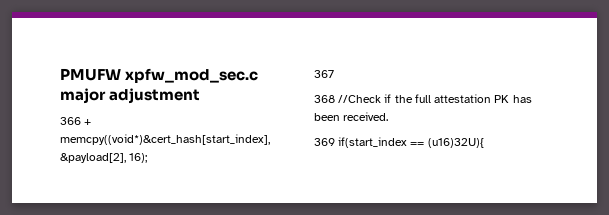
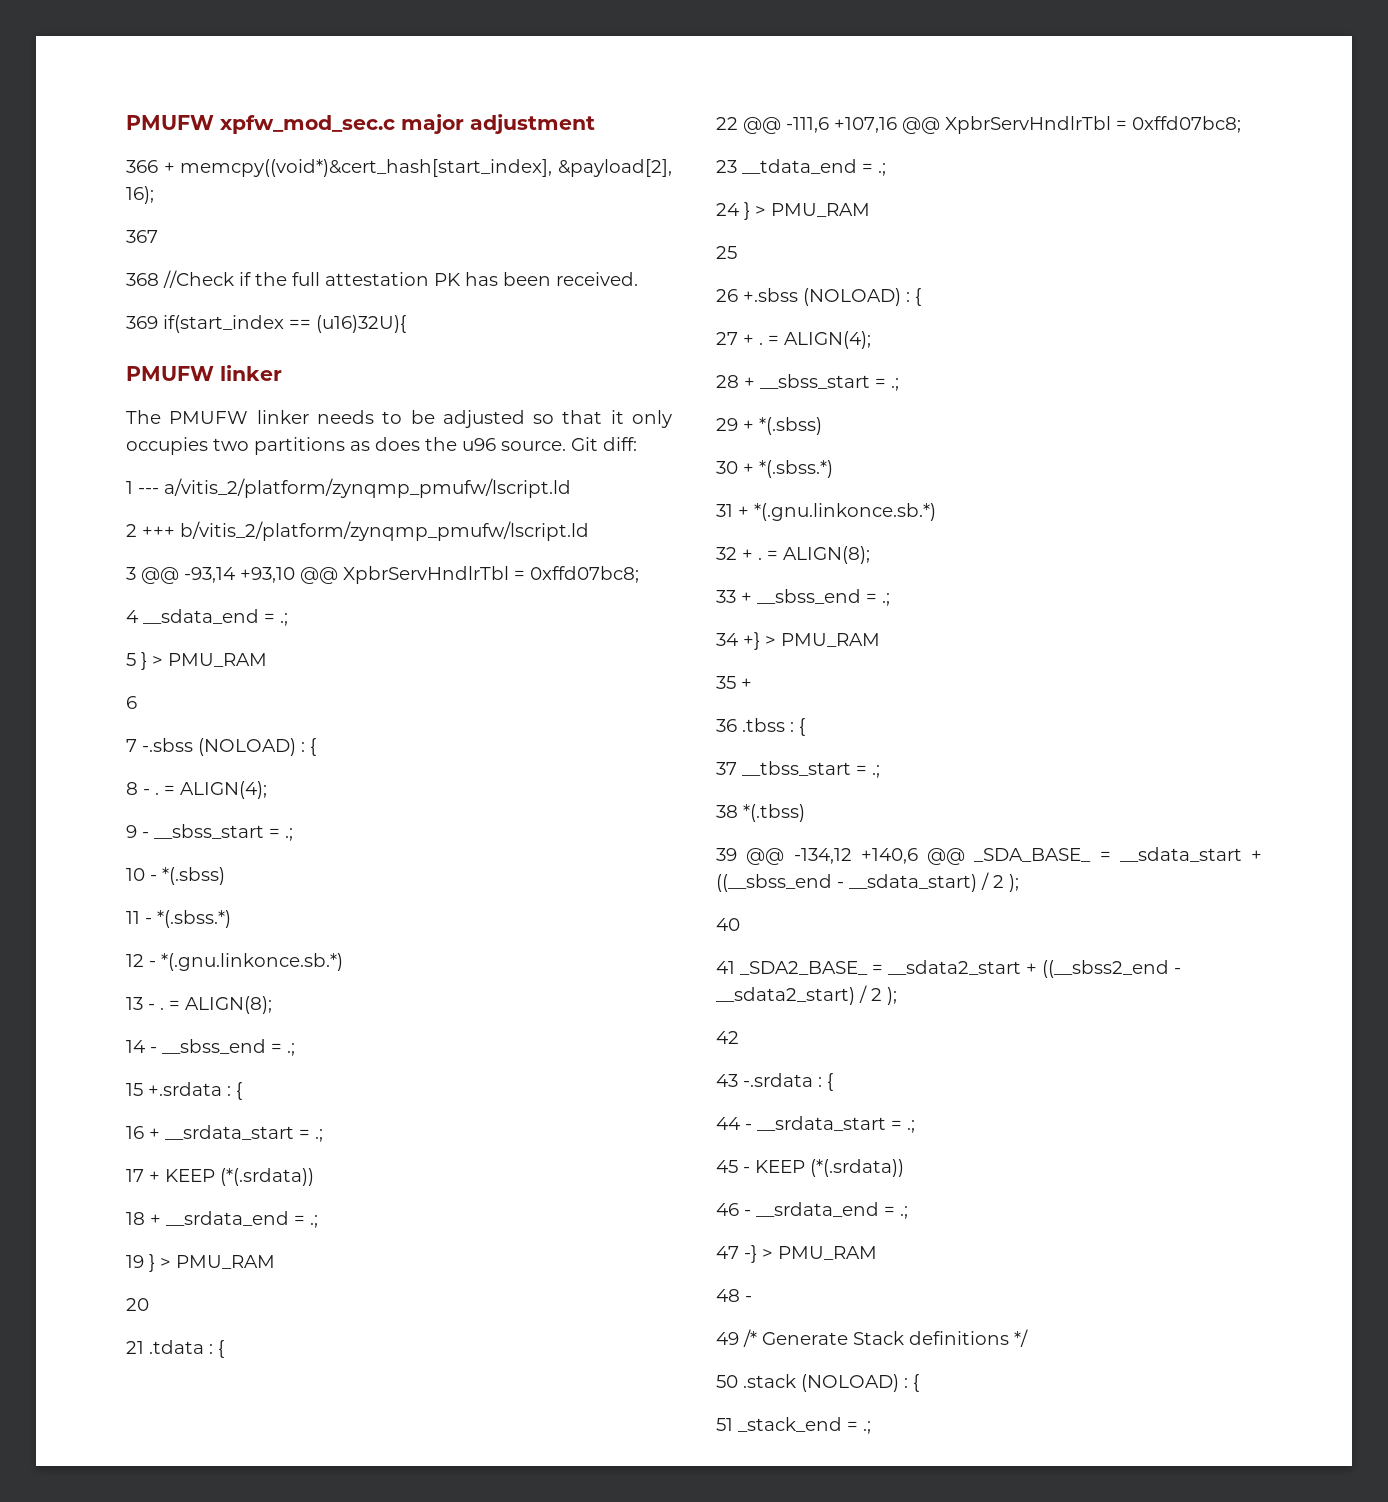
  369 if(start_index == (u16)32U){
+ PMUFW linker
+ The PMUFW linker needs to be adjusted so that it only occupies two partitions as does the u96 source. Git diff:
+ 1 --- a/vitis_2/platform/zynqmp_pmufw/lscript.ld
+ 2 +++ b/vitis_2/platform/zynqmp_pmufw/lscript.ld
+ 3 @@ -93,14 +93,10 @@ XpbrServHndlrTbl = 0xffd07bc8;
+ 4 __sdata_end = .;
+ 5 } > PMU_RAM
+ 6
+ 7 -.sbss (NOLOAD) : {
+ 8 - . = ALIGN(4);
+ 9 - __sbss_start = .;
+ 10 - *(.sbss)
+ 11 - *(.sbss.*)
+ 12 - *(.gnu.linkonce.sb.*)
+ 13 - . = ALIGN(8);
+ 14 - __sbss_end = .;
+ 15 +.srdata : {
+ 16 + __srdata_start = .;
+ 17 + KEEP (*(.srdata))
+ 18 + __srdata_end = .;
+ 19 } > PMU_RAM
+ 20
+ 21 .tdata : {
+ 22 @@ -111,6 +107,16 @@ XpbrServHndlrTbl = 0xffd07bc8;
+ 23 __tdata_end = .;
+ 24 } > PMU_RAM
+ 25
+ 26 +.sbss (NOLOAD) : {
+ 27 + . = ALIGN(4);
+ 28 + __sbss_start = .;
+ 29 + *(.sbss)
+ 30 + *(.sbss.*)
+ 31 + *(.gnu.linkonce.sb.*)
+ 32 + . = ALIGN(8);
+ 33 + __sbss_end = .;
+ 34 +} > PMU_RAM
+ 35 +
+ 36 .tbss : {
+ 37 __tbss_start = .;
+ 38 *(.tbss)
+ 39 @@ -134,12 +140,6 @@ _SDA_BASE_ = __sdata_start + ((__sbss_end - __sdata_start) / 2 );
+ 40
+ 41 _SDA2_BASE_ = __sdata2_start + ((__sbss2_end - __sdata2_start) / 2 );
+ 42
+ 43 -.srdata : {
+ 44 - __srdata_start = .;
+ 45 - KEEP (*(.srdata))
+ 46 - __srdata_end = .;
+ 47 -} > PMU_RAM
+ 48 -
+ 49 /* Generate Stack definitions */
+ 50 .stack (NOLOAD) : {
+ 51 _stack_end = .;

